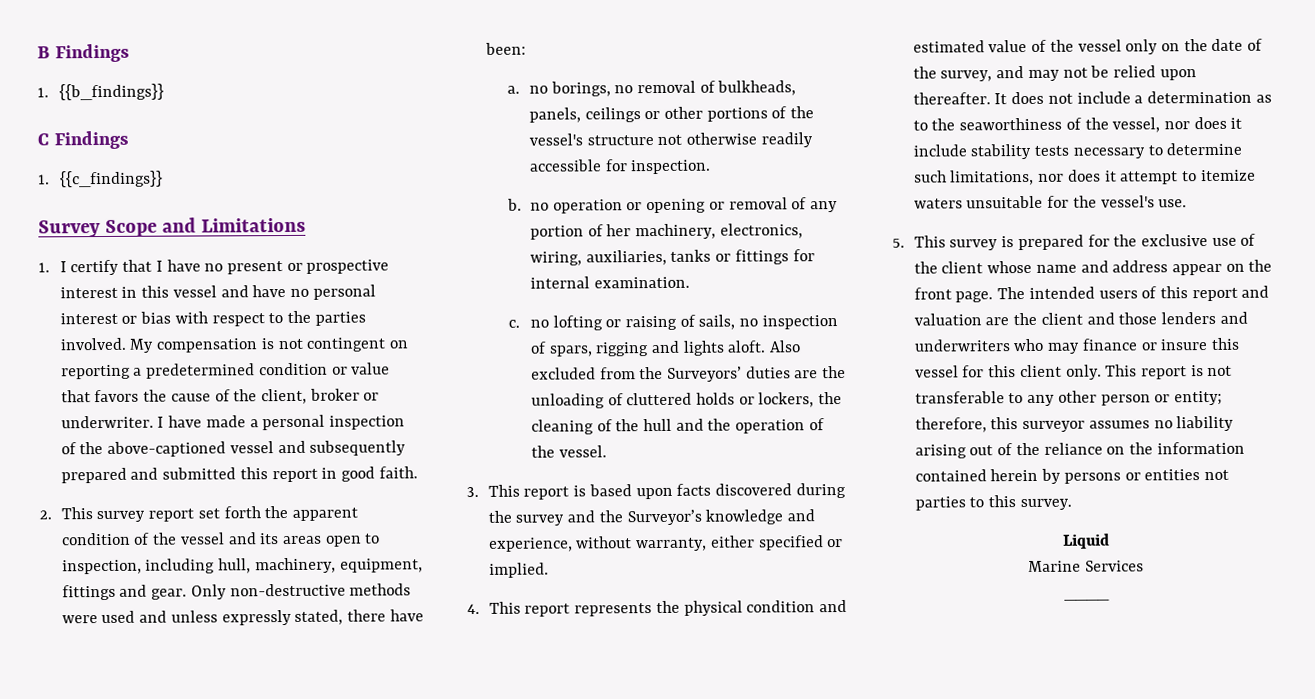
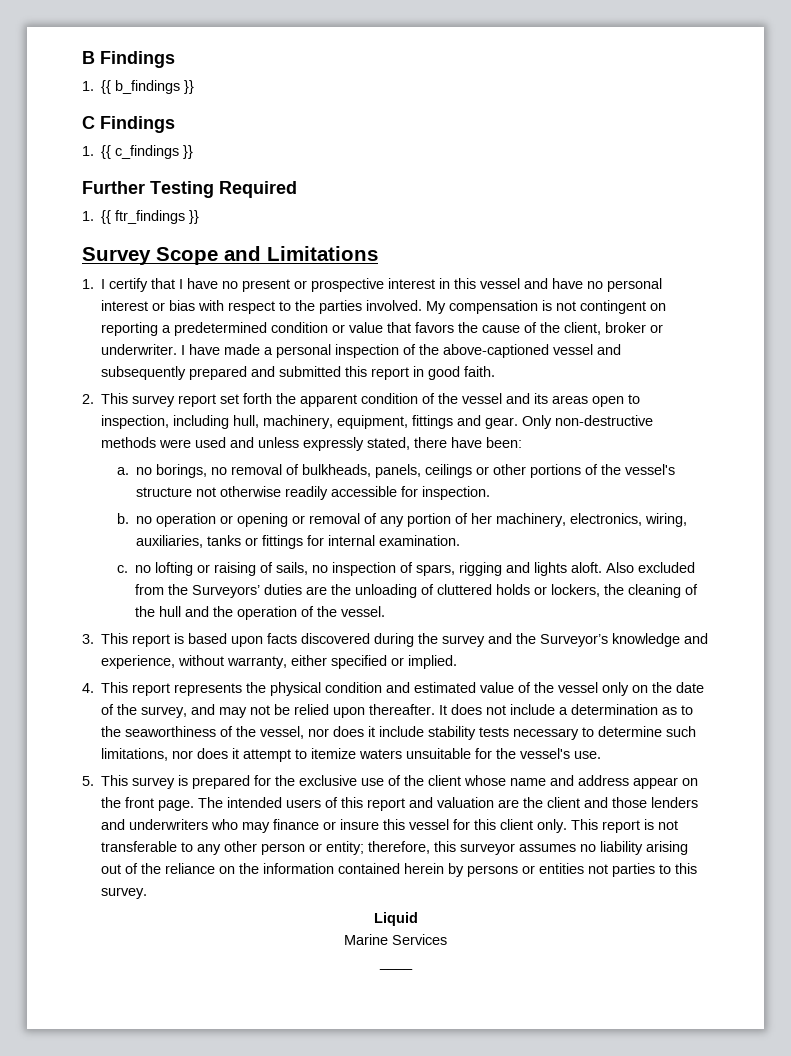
- 1. {{b_findings}}
+ 1. {{ b_findings }}
- 1. {{c_findings}}
+ 1. {{ c_findings }}
+ Further Testing Required
+ 1. {{ ftr_findings }}

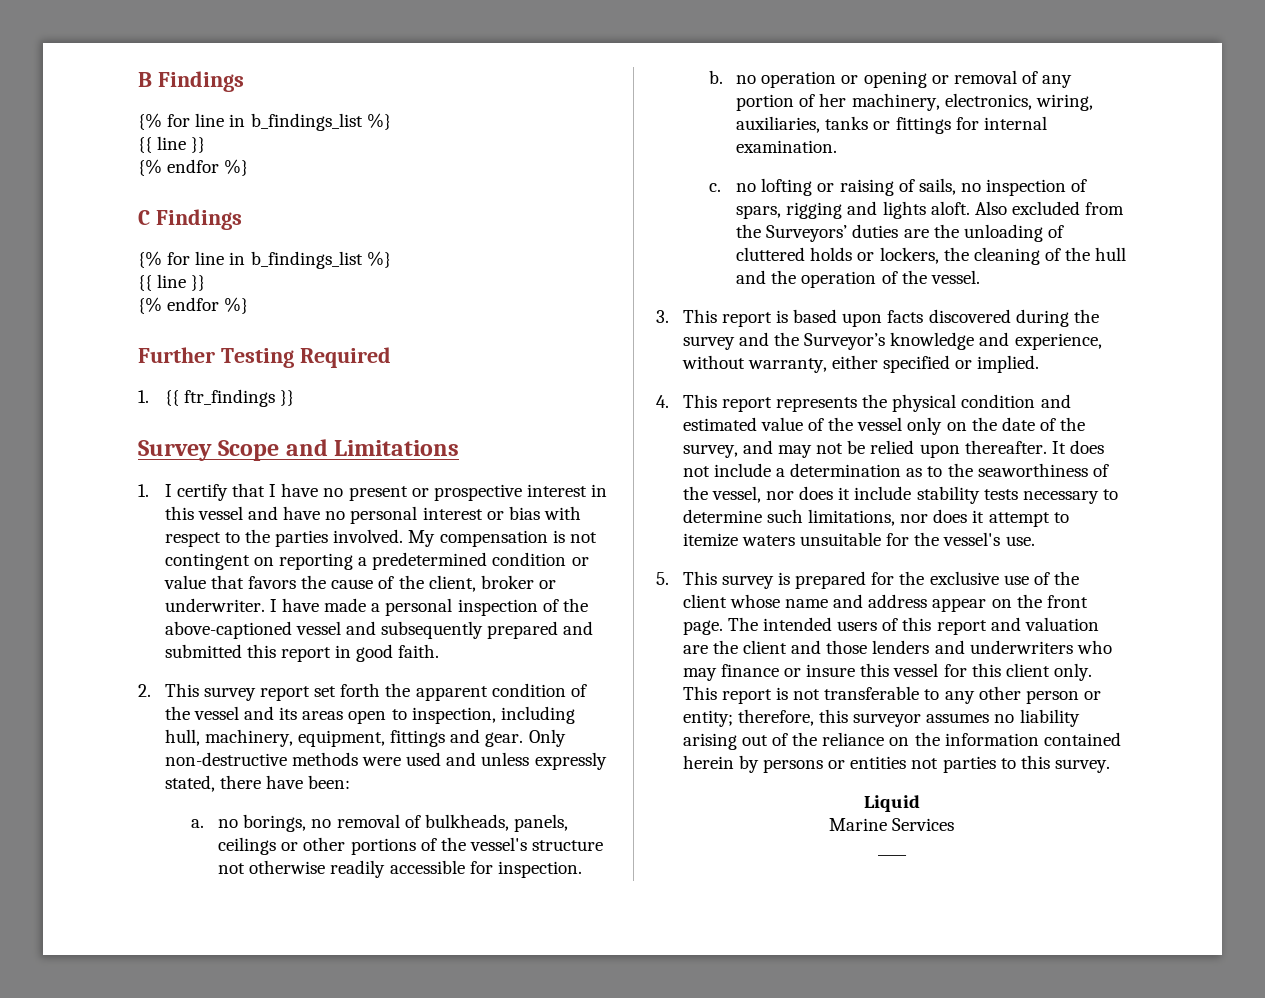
  B Findings
- 1. {{ b_findings }}
+ {% for line in b_findings_list %}
+ {{ line }}
+ {% endfor %}
  C Findings
- 1. {{ c_findings }}
+ {% for line in b_findings_list %}
+ {{ line }}
+ {% endfor %}

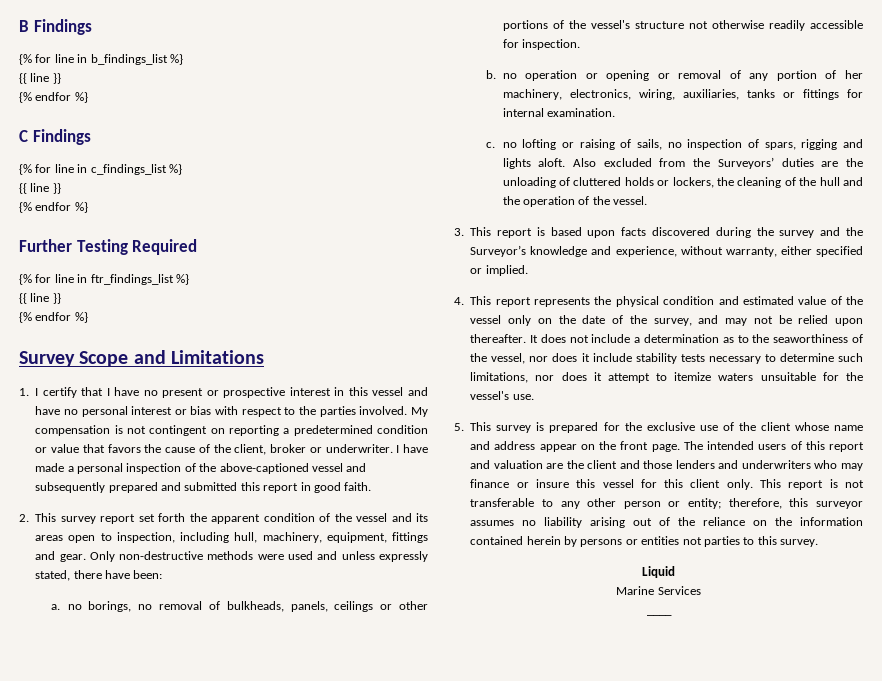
  C Findings
- {% for line in b_findings_list %}
+ {% for line in c_findings_list %}
- 1. {{ ftr_findings }}
+ {% for line in ftr_findings_list %}
+ {{ line }}
+ {% endfor %}

